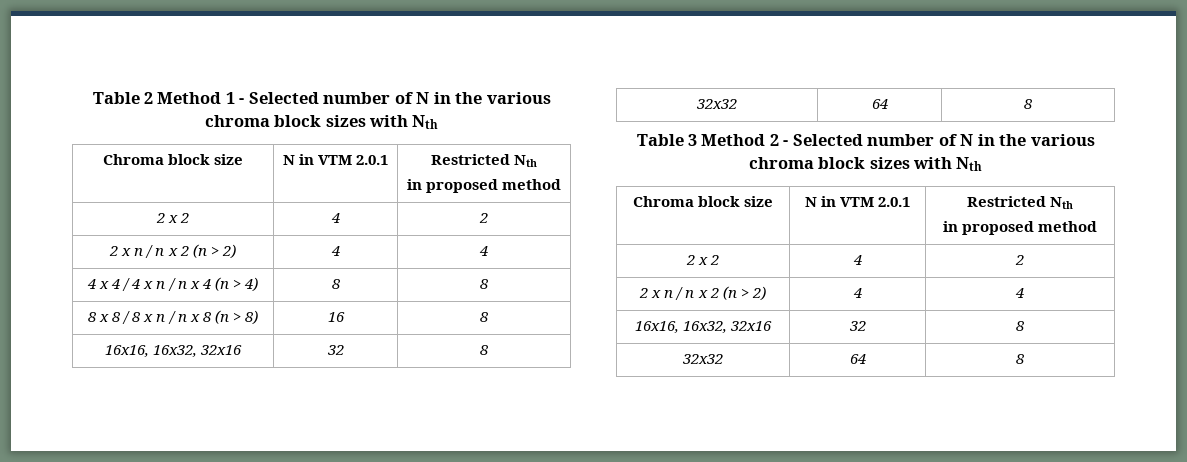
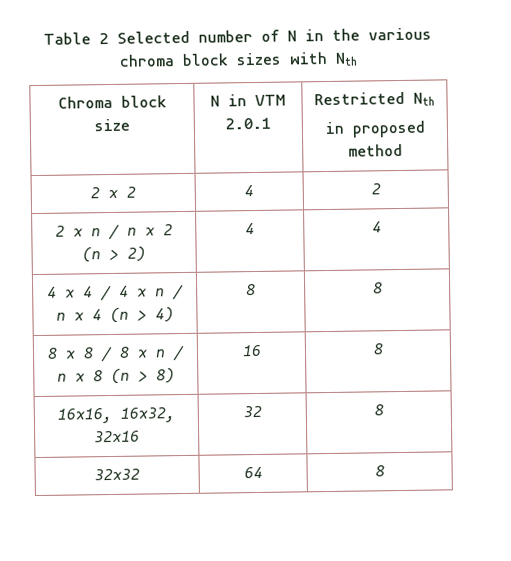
- Table 2 Method 1 - Selected number of N in the various chroma block sizes with Nth
+ Table 2 Selected number of N in the various chroma block sizes with Nth
- Table 3 Method 2 - Selected number of N in the various chroma block sizes with Nth
- Chroma block size | N in VTM 2.0.1 | Restricted Nth
- in proposed method
- 2 x 2 | 4 | 2
- 2 x n / n x 2 (n > 2) | 4 | 4
- 16x16, 16x32, 32x16 | 32 | 8
- 32x32 | 64 | 8

